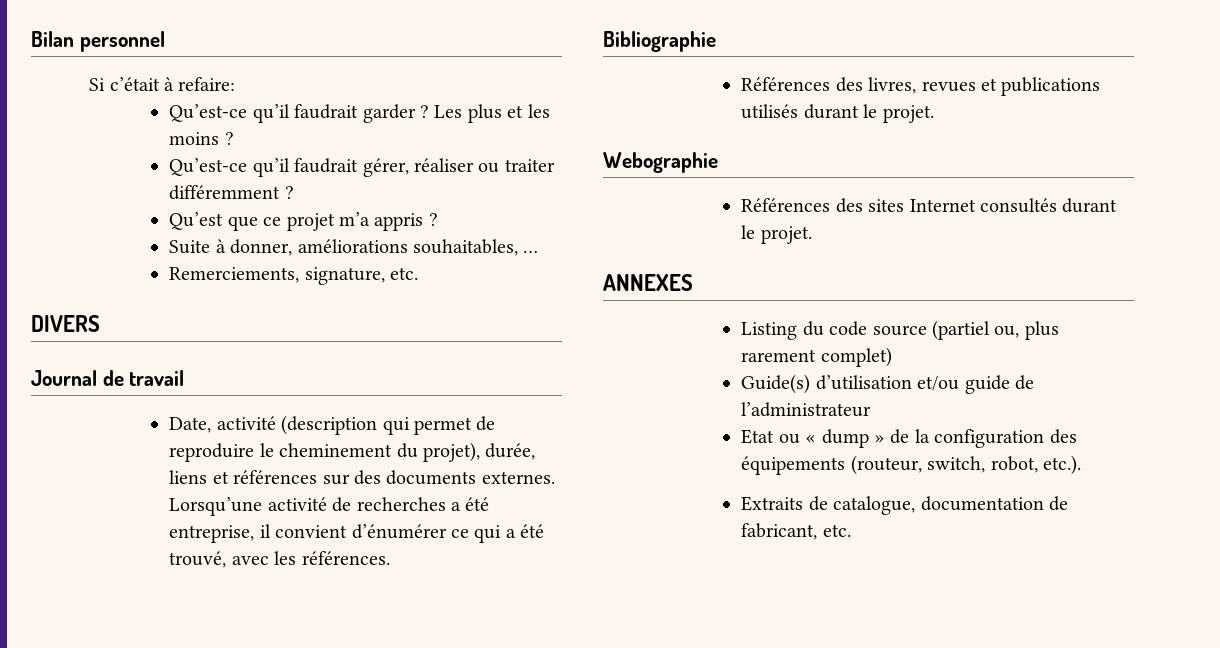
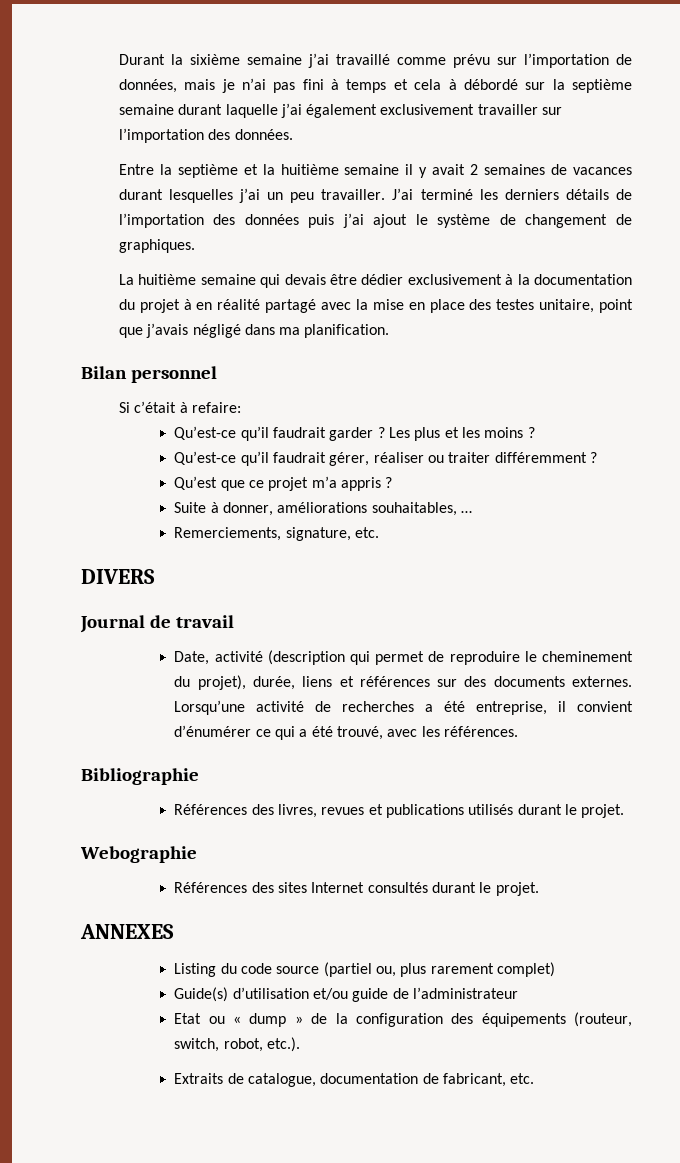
+ Durant la sixième semaine j’ai travaillé comme prévu sur l’importation de données, mais je n’ai pas fini à temps et cela à débordé sur la septième semaine durant laquelle j’ai également exclusivement travailler sur l’importation des données.
+ Entre la septième et la huitième semaine il y avait 2 semaines de vacances durant lesquelles j’ai un peu travailler. J’ai terminé les derniers détails de l’importation des données puis j’ai ajout le système de changement de graphiques.
+ La huitième semaine qui devais être dédier exclusivement à la documentation du projet à en réalité partagé avec la mise en place des testes unitaire, point que j’avais négligé dans ma planification.

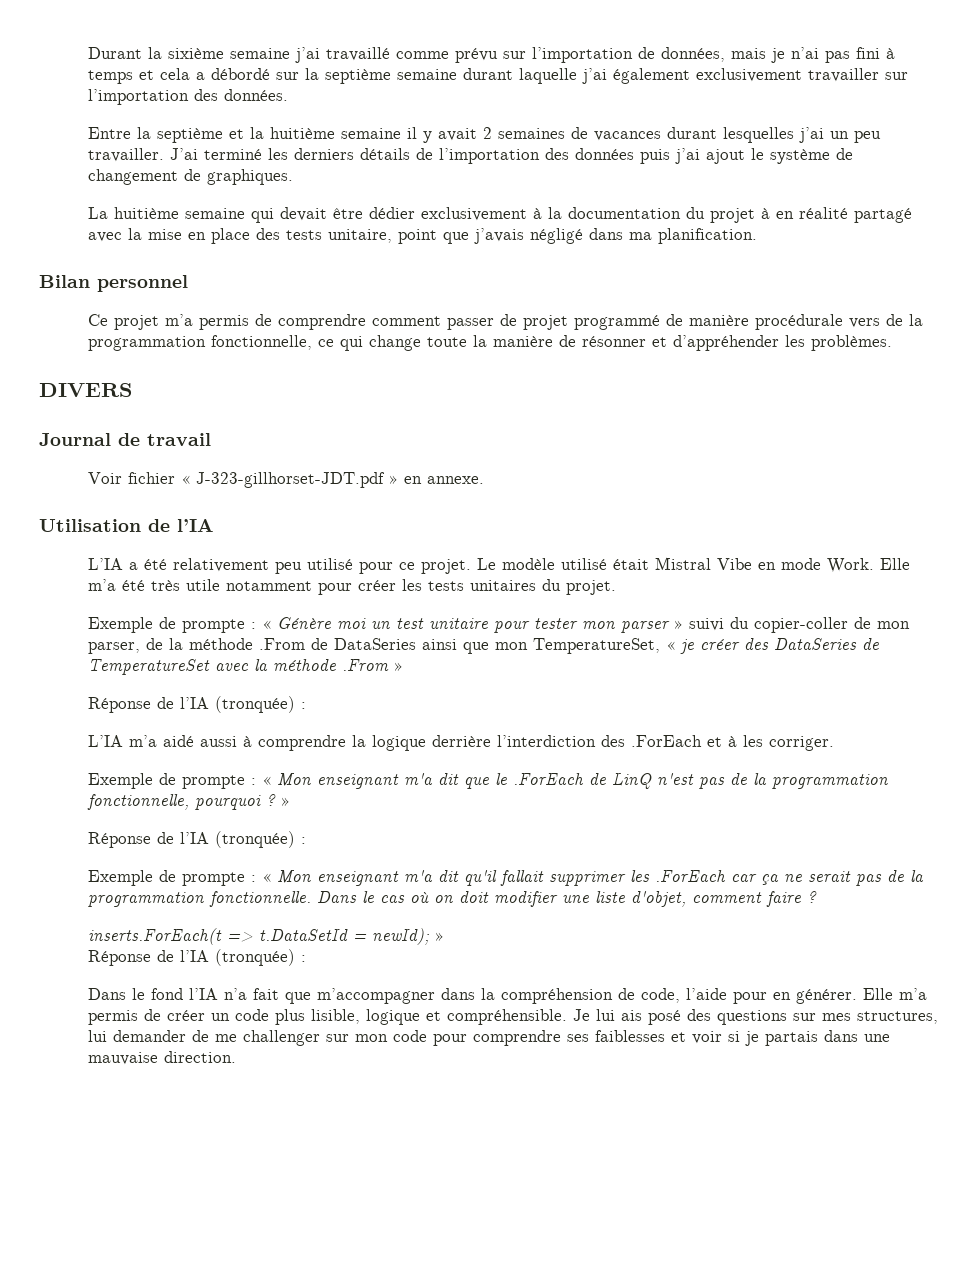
- Durant la sixième semaine j’ai travaillé comme prévu sur l’importation de données, mais je n’ai pas fini à temps et cela à débordé sur la septième semaine durant laquelle j’ai également exclusivement travailler sur l’importation des données.
+ Durant la sixième semaine j’ai travaillé comme prévu sur l’importation de données, mais je n’ai pas fini à temps et cela a débordé sur la septième semaine durant laquelle j’ai également exclusivement travailler sur l’importation des données.
- La huitième semaine qui devais être dédier exclusivement à la documentation du projet à en réalité partagé avec la mise en place des testes unitaire, point que j’avais négligé dans ma planification.
+ La huitième semaine qui devait être dédier exclusivement à la documentation du projet à en réalité partagé avec la mise en place des tests unitaire, point que j’avais négligé dans ma planification.
- Si c’était à refaire:
- Qu’est-ce qu’il faudrait garder ? Les plus et les moins ?
- Qu’est-ce qu’il faudrait gérer, réaliser ou traiter différemment ?
- Qu’est que ce projet m’a appris ?
- Suite à donner, améliorations souhaitables, …
- Remerciements, signature, etc.
+ Ce projet m’a permis de comprendre comment passer de projet programmé de manière procédurale vers de la programmation fonctionnelle, ce qui change toute la manière de résonner et d’appréhender les problèmes.
  DIVERS
  Journal de travail
- Date, activité (description qui permet de reproduire le cheminement du projet), durée, liens et références sur des documents externes. Lorsqu’une activité de recherches a été entreprise, il convient d’énumérer ce qui a été trouvé, avec les références.
- Bibliographie
- Références des livres, revues et publications utilisés durant le projet.
- Webographie
- Références des sites Internet consultés durant le projet.
- ANNEXES
- Listing du code source (partiel ou, plus rarement complet)
- Guide(s) d’utilisation et/ou guide de l’administrateur
- Etat ou « dump » de la configuration des équipements (routeur, switch, robot, etc.).
- Extraits de catalogue, documentation de fabricant, etc.
+ Voir fichier « J-323-gillhorset-JDT.pdf » en annexe.
+ Utilisation de l’IA
+ L’IA a été relativement peu utilisé pour ce projet. Le modèle utilisé était Mistral Vibe en mode Work. Elle m’a été très utile notamment pour créer les tests unitaires du projet.
+ Exemple de prompte : « Génère moi un test unitaire pour tester mon parser » suivi du copier-coller de mon parser, de la méthode .From de DataSeries ainsi que mon TemperatureSet, « je créer des DataSeries de TemperatureSet avec la méthode .From »
+ Réponse de l’IA (tronquée) :
+ L’IA m’a aidé aussi à comprendre la logique derrière l’interdiction des .ForEach et à les corriger.
+ Exemple de prompte : « Mon enseignant m'a dit que le .ForEach de LinQ n'est pas de la programmation fonctionnelle, pourquoi ? »
+ Réponse de l’IA (tronquée) :
+ Exemple de prompte : « Mon enseignant m'a dit qu'il fallait supprimer les .ForEach car ça ne serait pas de la programmation fonctionnelle. Dans le cas où on doit modifier une liste d'objet, comment faire ?
+ inserts.ForEach(t => t.DataSetId = newId); »
+ Réponse de l’IA (tronquée) :
+ Dans le fond l’IA n’a fait que m’accompagner dans la compréhension de code, l’aide pour en générer. Elle m’a permis de créer un code plus lisible, logique et compréhensible. Je lui ais posé des questions sur mes structures, lui demander de me challenger sur mon code pour comprendre ses faiblesses et voir si je partais dans une mauvaise direction.

